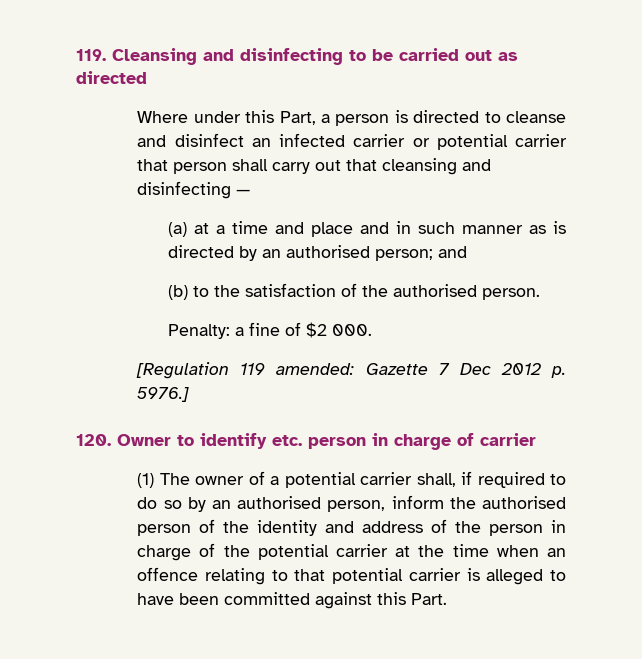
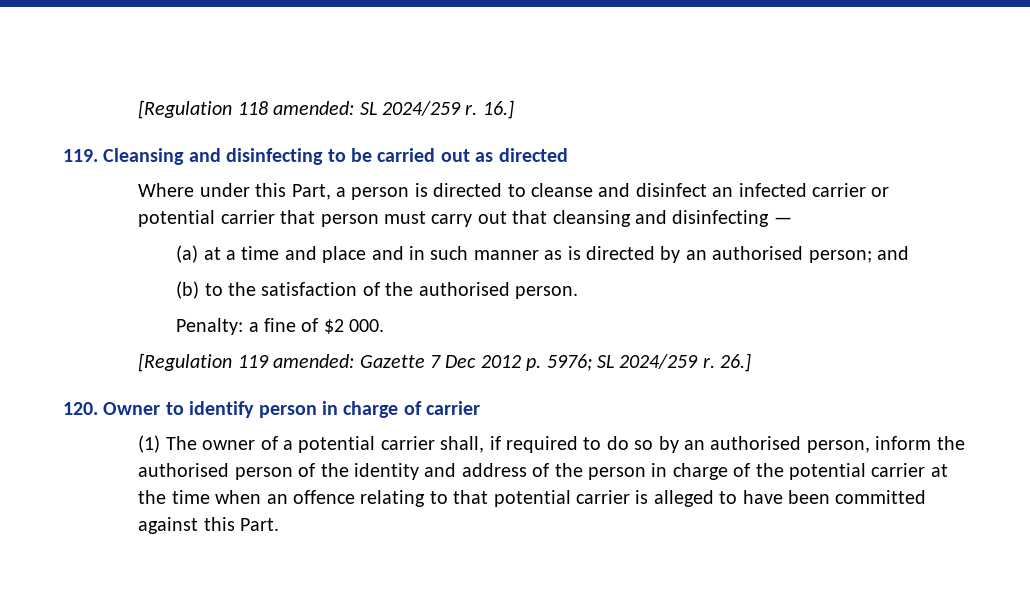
+ [Regulation 118 amended: SL 2024/259 r. 16.]
- Where under this Part, a person is directed to cleanse and disinfect an infected carrier or potential carrier that person shall carry out that cleansing and disinfecting —
+ Where under this Part, a person is directed to cleanse and disinfect an infected carrier or potential carrier that person must carry out that cleansing and disinfecting —
- [Regulation 119 amended: Gazette 7 Dec 2012 p. 5976.]
+ [Regulation 119 amended: Gazette 7 Dec 2012 p. 5976; SL 2024/259 r. 26.]
- 120. Owner to identify etc. person in charge of carrier
+ 120. Owner to identify person in charge of carrier

